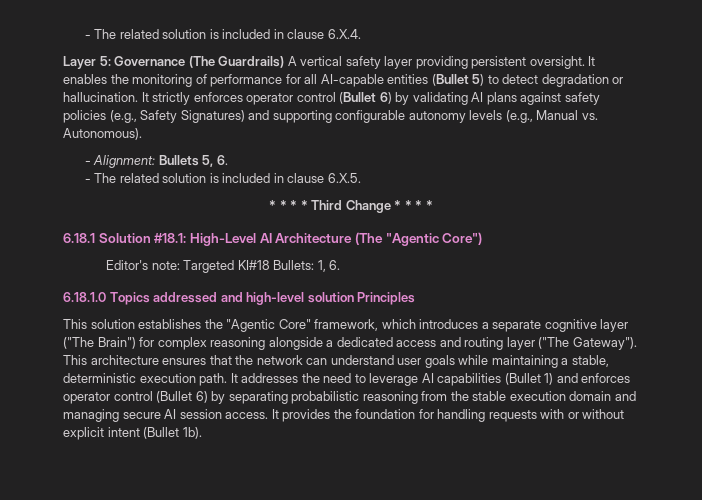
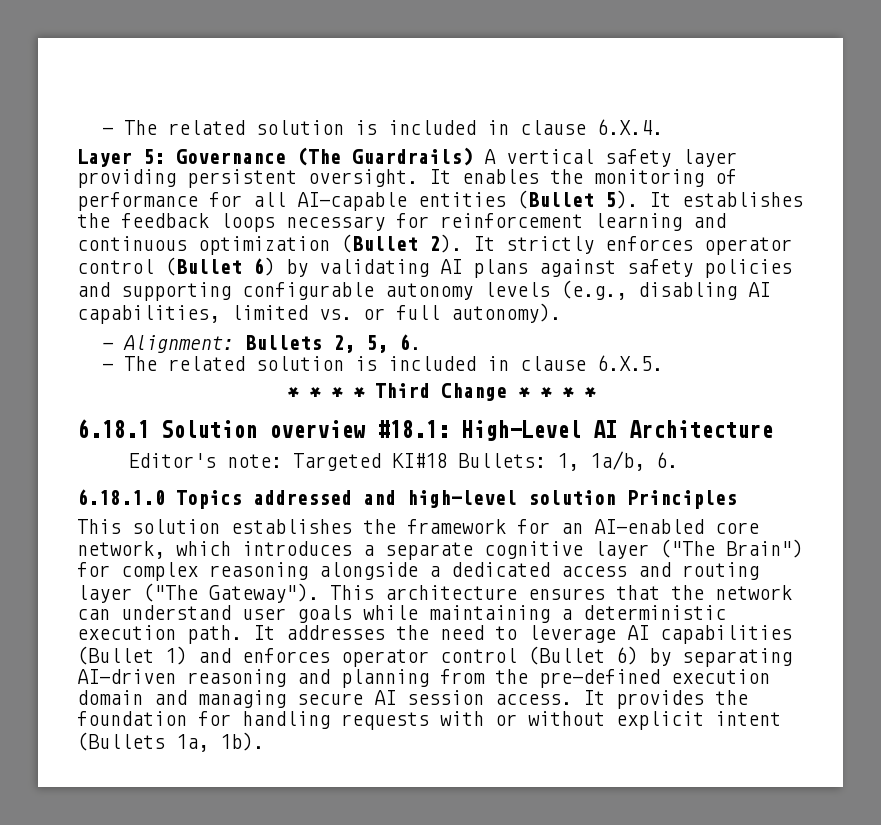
- It enables the monitoring of performance for all AI-capable entities (Bullet 5) to detect degradation or hallucination.
+ It enables the monitoring of performance for all AI-capable entities (Bullet 5). It establishes the feedback loops necessary for reinforcement learning and continuous optimization (Bullet 2).
- It strictly enforces operator control (Bullet 6) by validating AI plans against safety policies (e.g., Safety Signatures) and supporting configurable autonomy levels (e.g., Manual vs. Autonomous).
+ It strictly enforces operator control (Bullet 6) by validating AI plans against safety policies and supporting configurable autonomy levels (e.g., disabling AI capabilities, limited vs. or full autonomy).
- - Alignment: Bullets 5, 6.
+ - Alignment: Bullets 2, 5, 6.
- 6.18.1 Solution #18.1: High-Level AI Architecture (The "Agentic Core")
+ 6.18.1 Solution overview #18.1: High-Level AI Architecture
- Editor's note: Targeted KI#18 Bullets: 1, 6.
+ Editor's note: Targeted KI#18 Bullets: 1, 1a/b, 6.
- This solution establishes the "Agentic Core" framework, which introduces a separate cognitive layer ("The Brain") for complex reasoning alongside a dedicated access and routing layer ("The Gateway").
+ This solution establishes the framework for an AI-enabled core network, which introduces a separate cognitive layer ("The Brain") for complex reasoning alongside a dedicated access and routing layer ("The Gateway").
- This architecture ensures that the network can understand user goals while maintaining a stable, deterministic execution path.
+ This architecture ensures that the network can understand user goals while maintaining a deterministic execution path.
- It addresses the need to leverage AI capabilities (Bullet 1) and enforces operator control (Bullet 6) by separating probabilistic reasoning from the stable execution domain and managing secure AI session access.
+ It addresses the need to leverage AI capabilities (Bullet 1) and enforces operator control (Bullet 6) by separating AI-driven reasoning and planning from the pre-defined execution domain and managing secure AI session access.
- It provides the foundation for handling requests with or without explicit intent (Bullet 1b).
+ It provides the foundation for handling requests with or without explicit intent (Bullets 1a, 1b).

